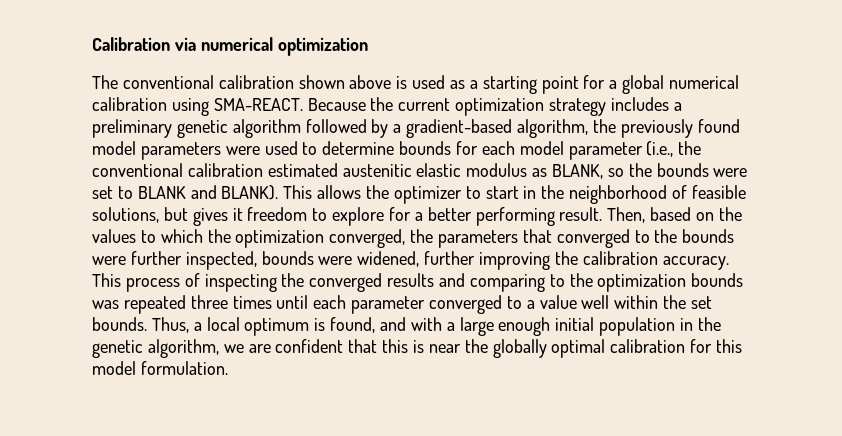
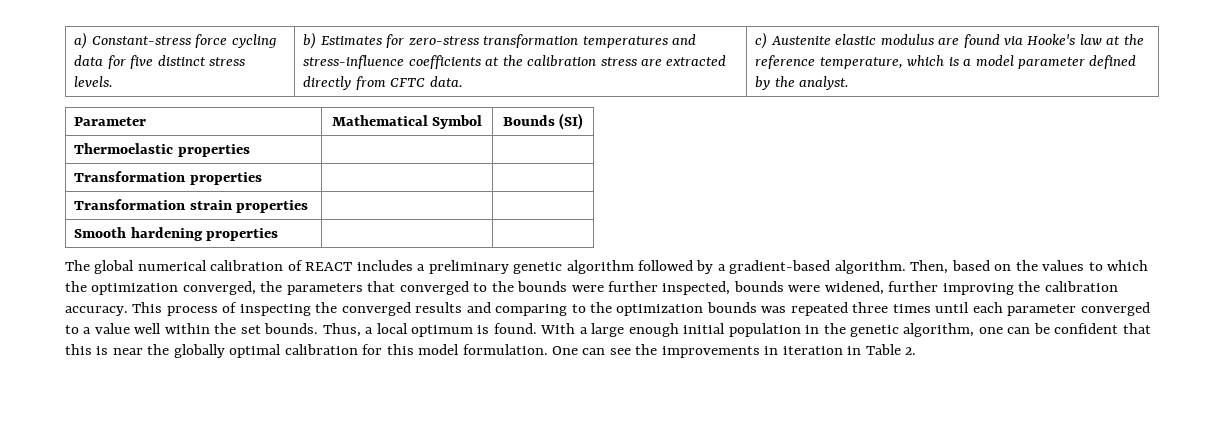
- Calibration via numerical optimization
- The conventional calibration shown above is used as a starting point for a global numerical calibration using SMA-REACT. Because the current optimization strategy includes a preliminary genetic algorithm followed by a gradient-based algorithm, the previously found model parameters were used to determine bounds for each model parameter (i.e., the conventional calibration estimated austenitic elastic modulus as BLANK, so the bounds were set to BLANK and BLANK). This allows the optimizer to start in the neighborhood of feasible solutions, but gives it freedom to explore for a better performing result.
+ a) Constant-stress force cycling data for five distinct stress levels. | b) Estimates for zero-stress transformation temperatures and stress-influence coefficients at the calibration stress are extracted directly from CFTC data. | c) Austenite elastic modulus are found via Hooke's law at the reference temperature, which is a model parameter defined by the analyst.
+ Parameter | Mathematical Symbol | Bounds (SI)
+ Thermoelastic properties | |
+ Transformation properties | |
+ Transformation strain properties | |
+ Smooth hardening properties | |
+ The global numerical calibration of REACT includes a preliminary genetic algorithm followed by a gradient-based algorithm.
- Thus, a local optimum is found, and with a large enough initial population in the genetic algorithm, we are confident that this is near the globally optimal calibration for this model formulation.
+ Thus, a local optimum is found. With a large enough initial population in the genetic algorithm, one can be confident that this is near the globally optimal calibration for this model formulation.
+ One can see the improvements in iteration in Table 2.

